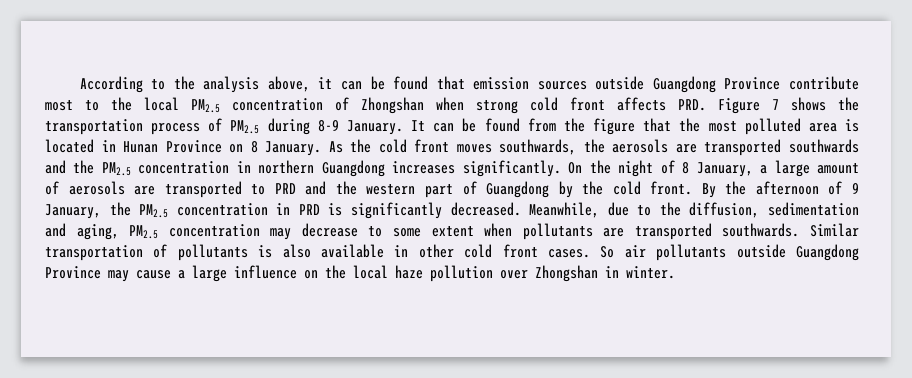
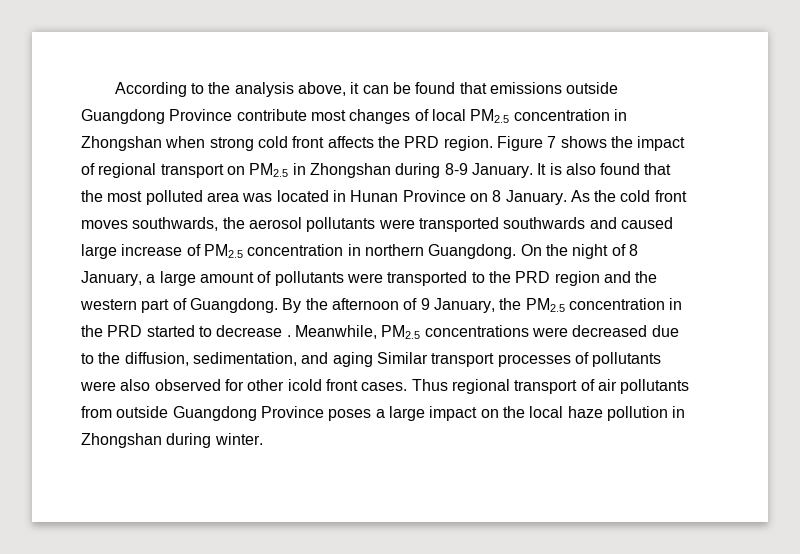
- According to the analysis above, it can be found that emission sources outside Guangdong Province contribute most to the local PM2.5 concentration of Zhongshan when strong cold front affects PRD. Figure 7 shows the transportation process of PM2.5 during 8-9 January. It can be found from the figure that the most polluted area is located in Hunan Province on 8 January.
+ According to the analysis above, it can be found that emissions outside Guangdong Province contribute most changes of local PM2.5 concentration in Zhongshan when strong cold front affects the PRD region. Figure 7 shows the impact of regional transport on PM2.5 in Zhongshan during 8-9 January. It is also found that the most polluted area was located in Hunan Province on 8 January.
- As the cold front moves southwards, the aerosols are transported southwards and the PM2.5 concentration in northern Guangdong increases significantly.
+ As the cold front moves southwards, the aerosol pollutants were transported southwards and caused large increase of PM2.5 concentration in northern Guangdong.
- On the night of 8 January, a large amount of aerosols are transported to PRD and the western part of Guangdong by the cold front.
+ On the night of 8 January, a large amount of pollutants were transported to the PRD region and the western part of Guangdong.
- By the afternoon of 9 January, the PM2.5 concentration in PRD is significantly decreased. Meanwhile, due to the diffusion, sedimentation and aging, PM2.5 concentration may decrease to some extent when pollutants are transported southwards. Similar transportation of pollutants is also available in other cold front cases. So air pollutants outside Guangdong Province may cause a large influence on the local haze pollution over Zhongshan in winter.
+ By the afternoon of 9 January, the PM2.5 concentration in the PRD started to decrease . Meanwhile, PM2.5 concentrations were decreased due to the diffusion, sedimentation, and aging Similar transport processes of pollutants were also observed for other icold front cases. Thus regional transport of air pollutants from outside Guangdong Province poses a large impact on the local haze pollution in Zhongshan during winter.

